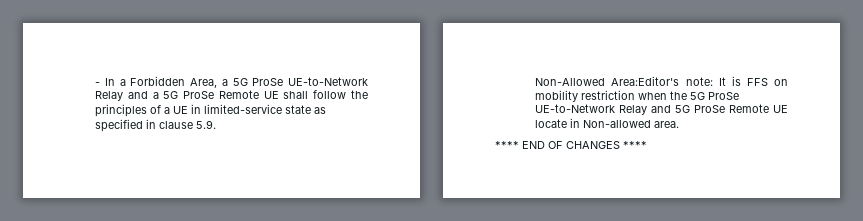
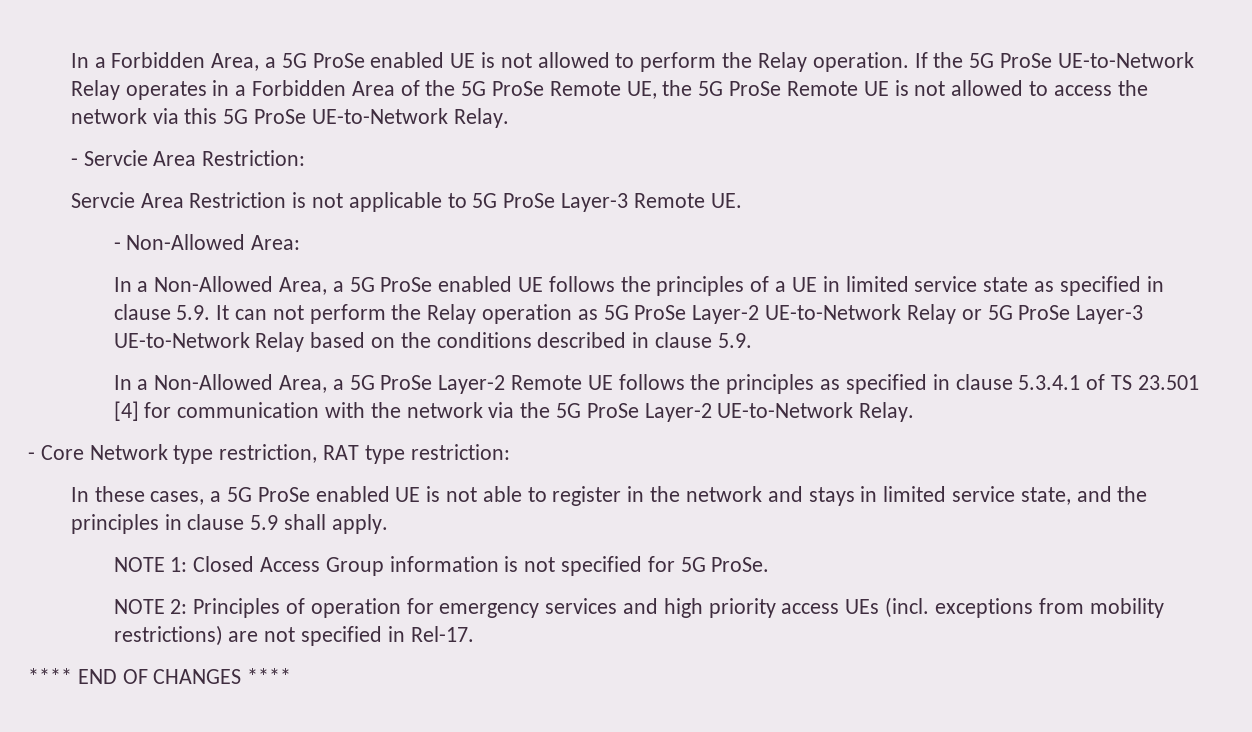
- - In a Forbidden Area, a 5G ProSe UE-to-Network Relay and a 5G ProSe Remote UE shall follow the principles of a UE in limited-service state as specified in clause 5.9.
- Non-Allowed Area:Editor's note: It is FFS on mobility restriction when the 5G ProSe UE-to-Network Relay and 5G ProSe Remote UE locate in Non-allowed area.
+ In a Forbidden Area, a 5G ProSe enabled UE is not allowed to perform the Relay operation. If the 5G ProSe UE-to-Network Relay operates in a Forbidden Area of the 5G ProSe Remote UE, the 5G ProSe Remote UE is not allowed to access the network via this 5G ProSe UE-to-Network Relay.
+ - Servcie Area Restriction:
+ Servcie Area Restriction is not applicable to 5G ProSe Layer-3 Remote UE.
+ - Non-Allowed Area:
+ In a Non-Allowed Area, a 5G ProSe enabled UE follows the principles of a UE in limited service state as specified in clause 5.9. It can not perform the Relay operation as 5G ProSe Layer-2 UE-to-Network Relay or 5G ProSe Layer-3 UE-to-Network Relay based on the conditions described in clause 5.9.
+ In a Non-Allowed Area, a 5G ProSe Layer-2 Remote UE follows the principles as specified in clause 5.3.4.1 of TS 23.501 [4] for communication with the network via the 5G ProSe Layer-2 UE-to-Network Relay.
+ - Core Network type restriction, RAT type restriction:
+ In these cases, a 5G ProSe enabled UE is not able to register in the network and stays in limited service state, and the principles in clause 5.9 shall apply.
+ NOTE 1: Closed Access Group information is not specified for 5G ProSe.
+ NOTE 2: Principles of operation for emergency services and high priority access UEs (incl. exceptions from mobility restrictions) are not specified in Rel-17.

